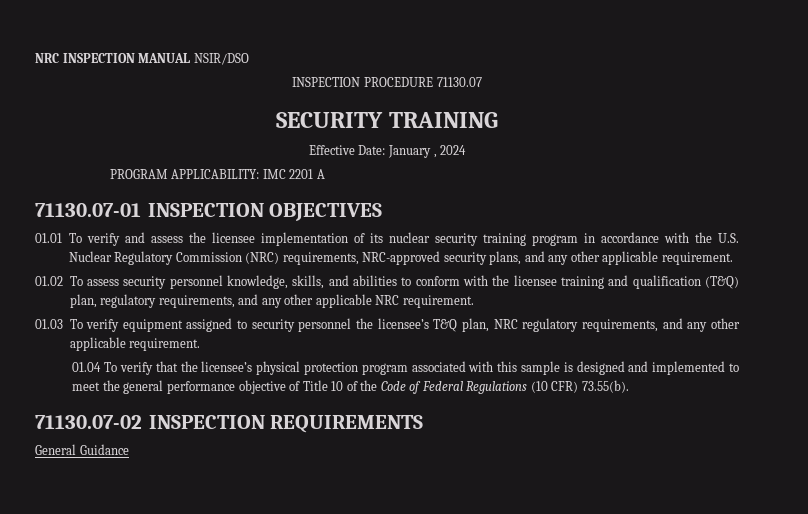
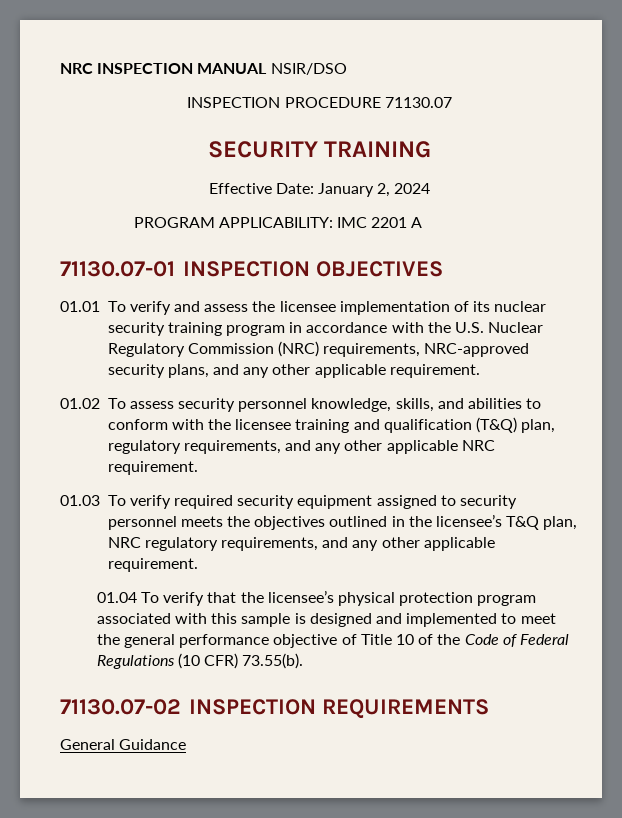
- Effective Date: January , 2024
+ Effective Date: January 2, 2024
- 01.03 To verify equipment assigned to security personnel the licensee’s T&Q plan, NRC regulatory requirements, and any other applicable requirement.
+ 01.03 To verify required security equipment assigned to security personnel meets the objectives outlined in the licensee’s T&Q plan, NRC regulatory requirements, and any other applicable requirement.

